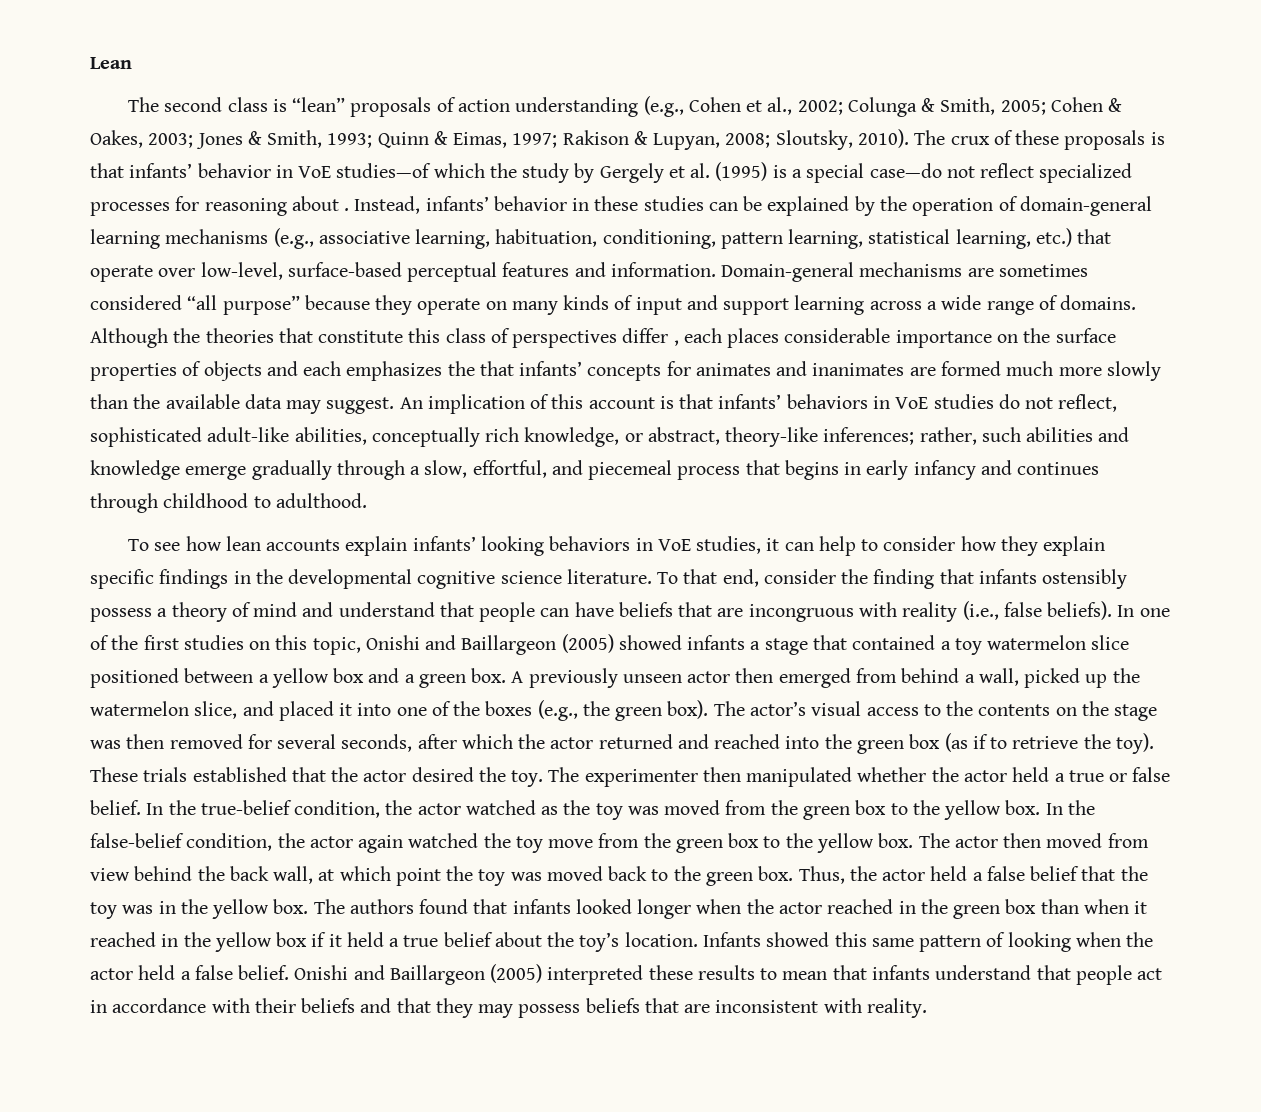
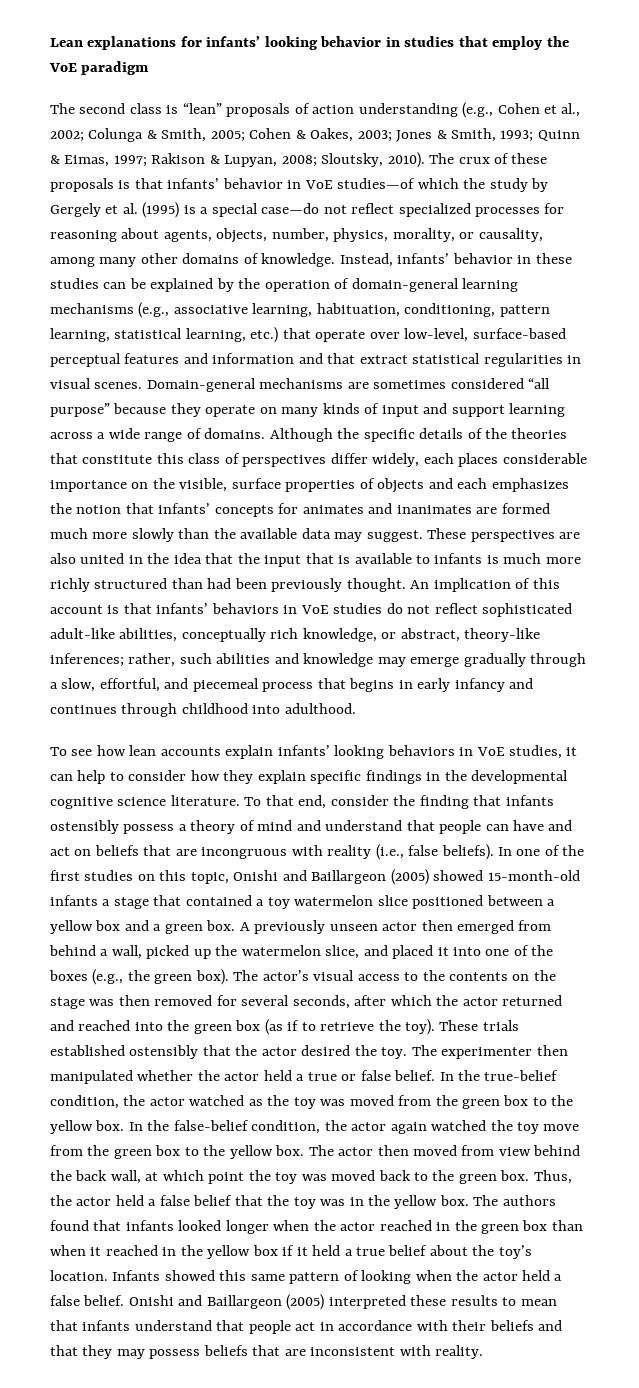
- Lean
+ Lean explanations for infants’ looking behavior in studies that employ the VoE paradigm
- The crux of these proposals is that infants’ behavior in VoE studies—of which the study by Gergely et al. (1995) is a special case—do not reflect specialized processes for reasoning about .
+ The crux of these proposals is that infants’ behavior in VoE studies—of which the study by Gergely et al. (1995) is a special case—do not reflect specialized processes for reasoning about agents, objects, number, physics, morality, or causality, among many other domains of knowledge.
- Instead, infants’ behavior in these studies can be explained by the operation of domain-general learning mechanisms (e.g., associative learning, habituation, conditioning, pattern learning, statistical learning, etc.) that operate over low-level, surface-based perceptual features and information.
+ Instead, infants’ behavior in these studies can be explained by the operation of domain-general learning mechanisms (e.g., associative learning, habituation, conditioning, pattern learning, statistical learning, etc.) that operate over low-level, surface-based perceptual features and information and that extract statistical regularities in visual scenes.
- Although the theories that constitute this class of perspectives differ , each places considerable importance on the surface properties of objects and each emphasizes the that infants’ concepts for animates and inanimates are formed much more slowly than the available data may suggest.
+ Although the specific details of the theories that constitute this class of perspectives differ widely, each places considerable importance on the visible, surface properties of objects and each emphasizes the notion that infants’ concepts for animates and inanimates are formed much more slowly than the available data may suggest.
+ These perspectives are also united in the idea that the input that is available to infants is much more richly structured than had been previously thought.
- An implication of this account is that infants’ behaviors in VoE studies do not reflect, sophisticated adult-like abilities, conceptually rich knowledge, or abstract, theory-like inferences; rather, such abilities and knowledge emerge gradually through a slow, effortful, and piecemeal process that begins in early infancy and continues through childhood to adulthood.
+ An implication of this account is that infants’ behaviors in VoE studies do not reflect sophisticated adult-like abilities, conceptually rich knowledge, or abstract, theory-like inferences; rather, such abilities and knowledge may emerge gradually through a slow, effortful, and piecemeal process that begins in early infancy and continues through childhood into adulthood.
- To that end, consider the finding that infants ostensibly possess a theory of mind and understand that people can have beliefs that are incongruous with reality (i.e., false beliefs).
+ To that end, consider the finding that infants ostensibly possess a theory of mind and understand that people can have and act on beliefs that are incongruous with reality (i.e., false beliefs).
- In one of the first studies on this topic, Onishi and Baillargeon (2005) showed infants a stage that contained a toy watermelon slice positioned between a yellow box and a green box.
+ In one of the first studies on this topic, Onishi and Baillargeon (2005) showed 15-month-old infants a stage that contained a toy watermelon slice positioned between a yellow box and a green box.
- These trials established that the actor desired the toy.
+ These trials established ostensibly that the actor desired the toy.

